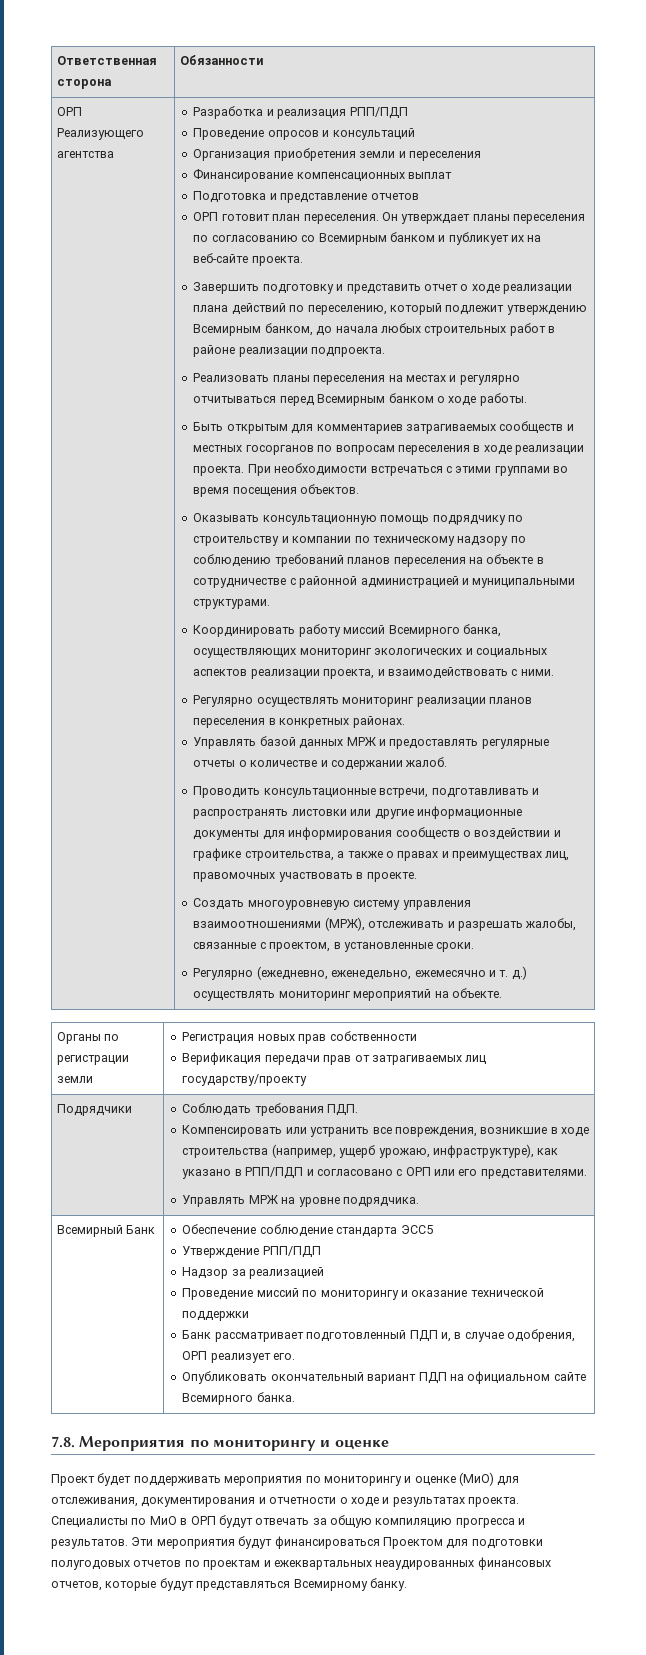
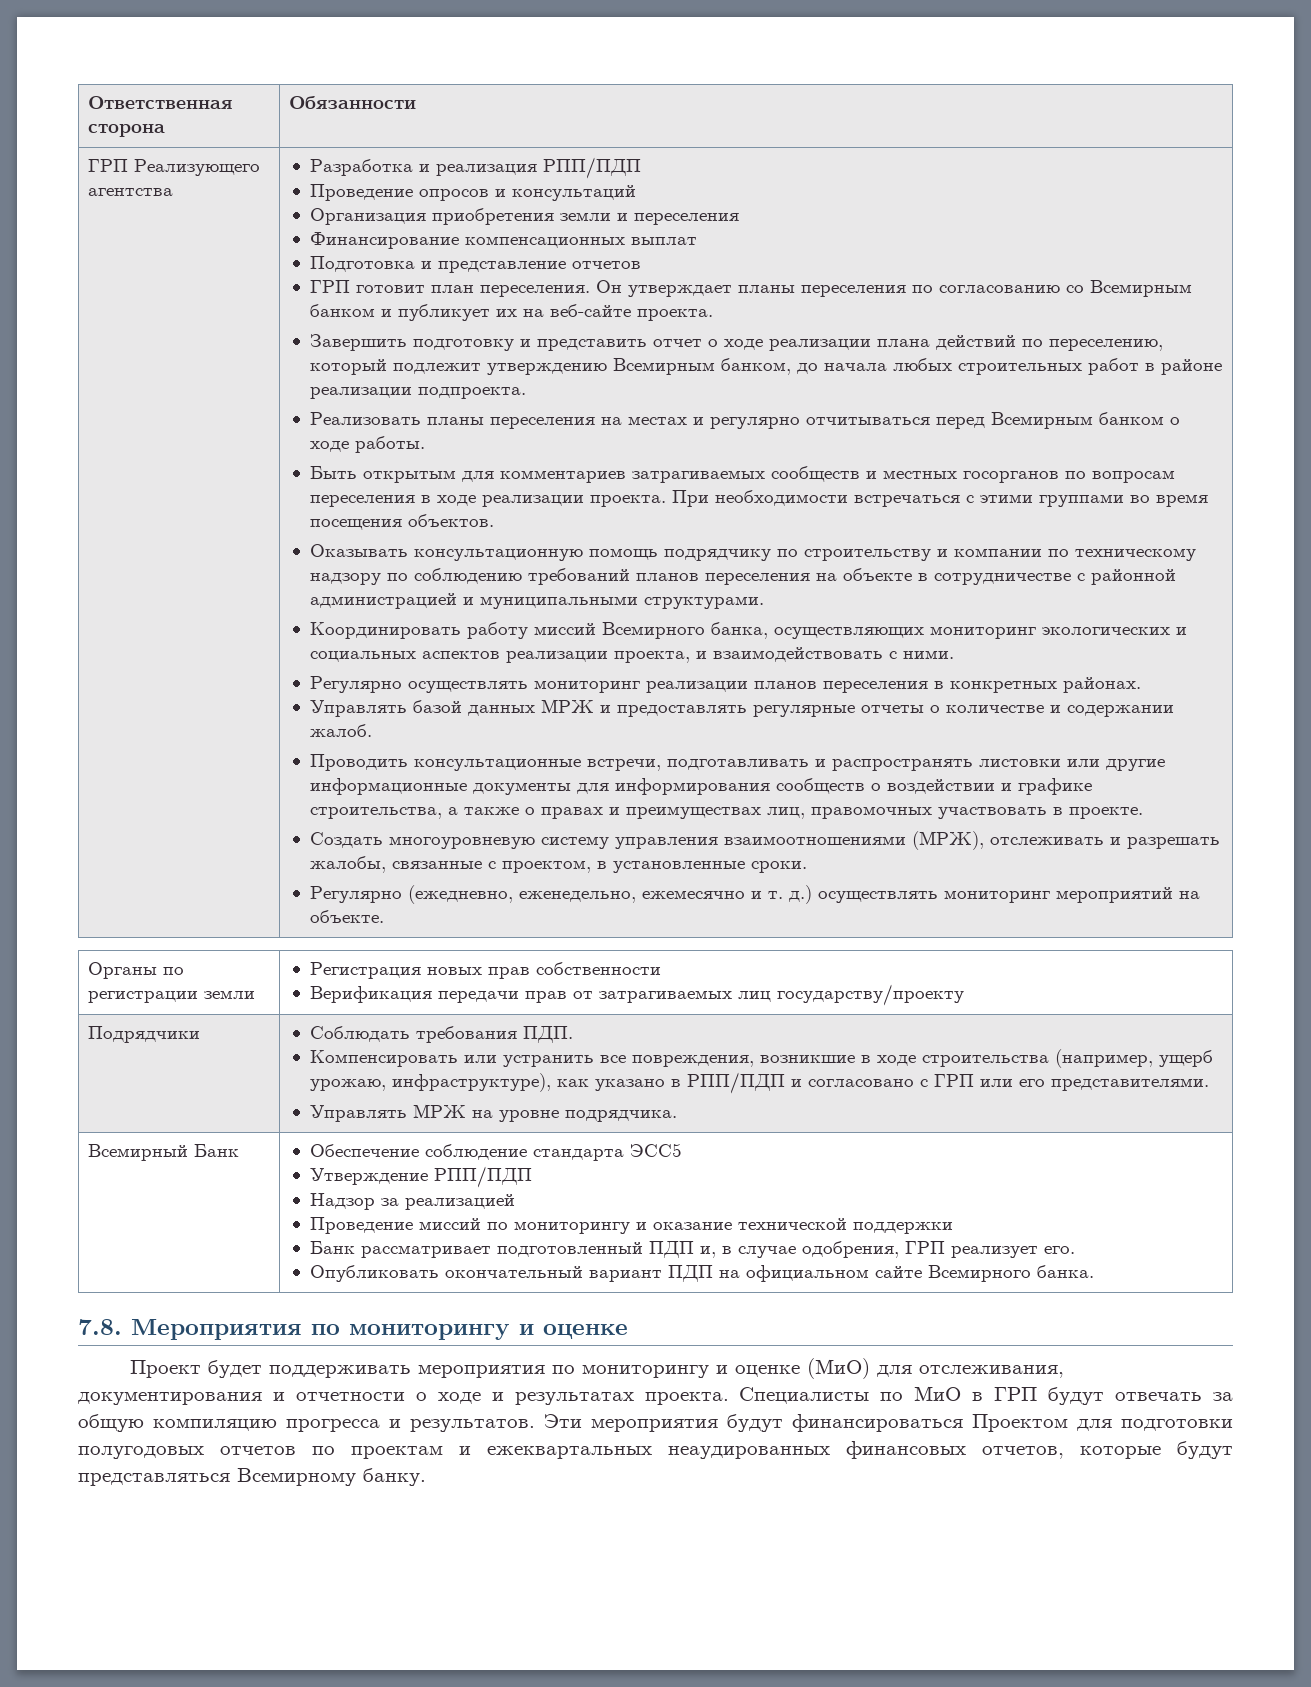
- ОРП Реализующего агентства
+ ГРП Реализующего агентства
- ОРП готовит план переселения.
+ ГРП готовит план переселения.
  Подрядчики | Соблюдать требования ПДП.
- Компенсировать или устранить все повреждения, возникшие в ходе строительства (например, ущерб урожаю, инфраструктуре), как указано в РПП/ПДП и согласовано с ОРП или его представителями.
+ Компенсировать или устранить все повреждения, возникшие в ходе строительства (например, ущерб урожаю, инфраструктуре), как указано в РПП/ПДП и согласовано с ГРП или его представителями.
  Всемирный Банк | Обеспечение соблюдение стандарта ЭСС5
  Утверждение РПП/ПДП
  Надзор за реализацией
  Проведение миссий по мониторингу и оказание технической поддержки
- Банк рассматривает подготовленный ПДП и, в случае одобрения, ОРП реализует его.
+ Банк рассматривает подготовленный ПДП и, в случае одобрения, ГРП реализует его.
- Специалисты по МиО в ОРП будут отвечать за общую компиляцию прогресса и результатов.
+ Специалисты по МиО в ГРП будут отвечать за общую компиляцию прогресса и результатов.

